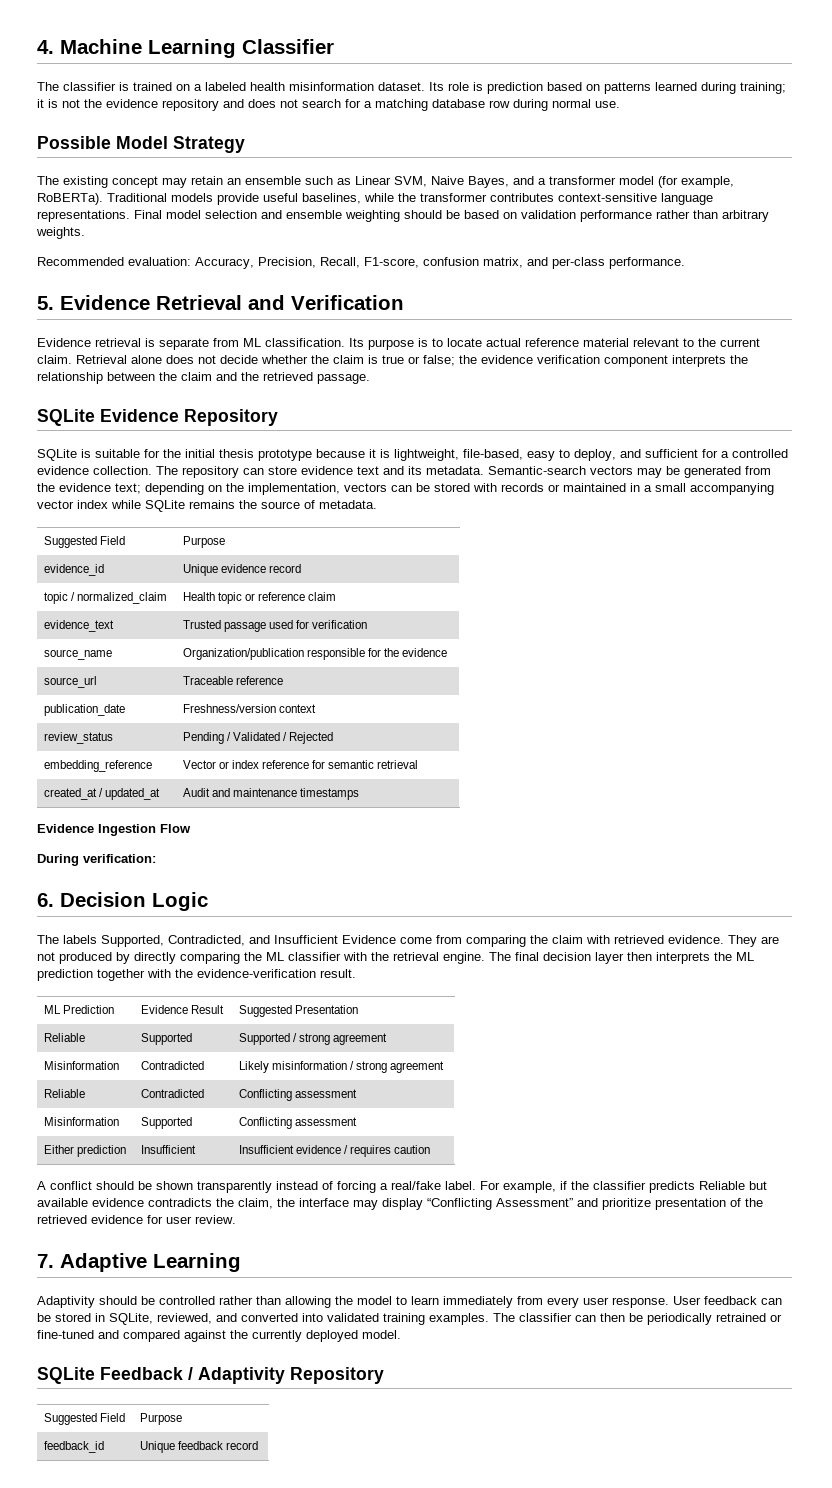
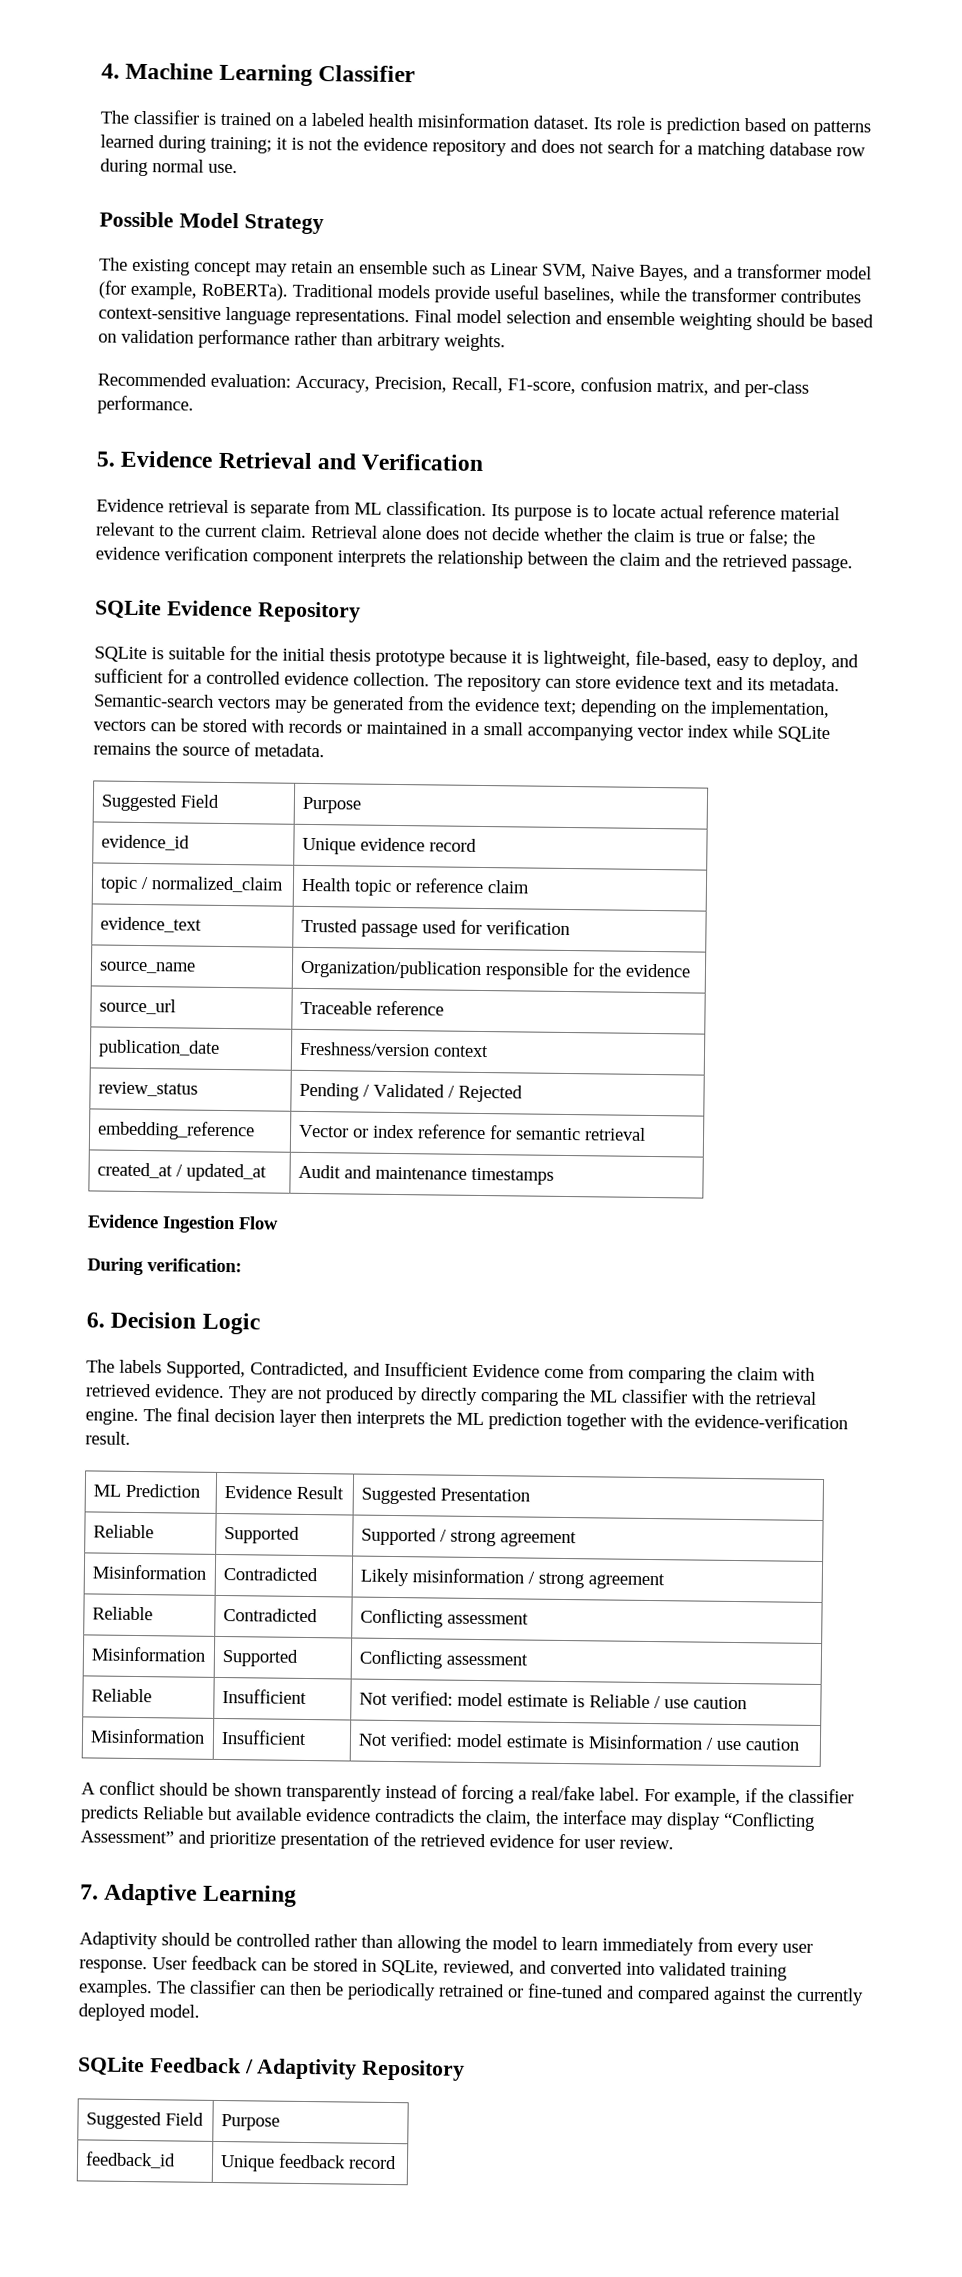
- Either prediction | Insufficient | Insufficient evidence / requires caution
+ Reliable | Insufficient | Not verified: model estimate is Reliable / use caution
+ Misinformation | Insufficient | Not verified: model estimate is Misinformation / use caution

